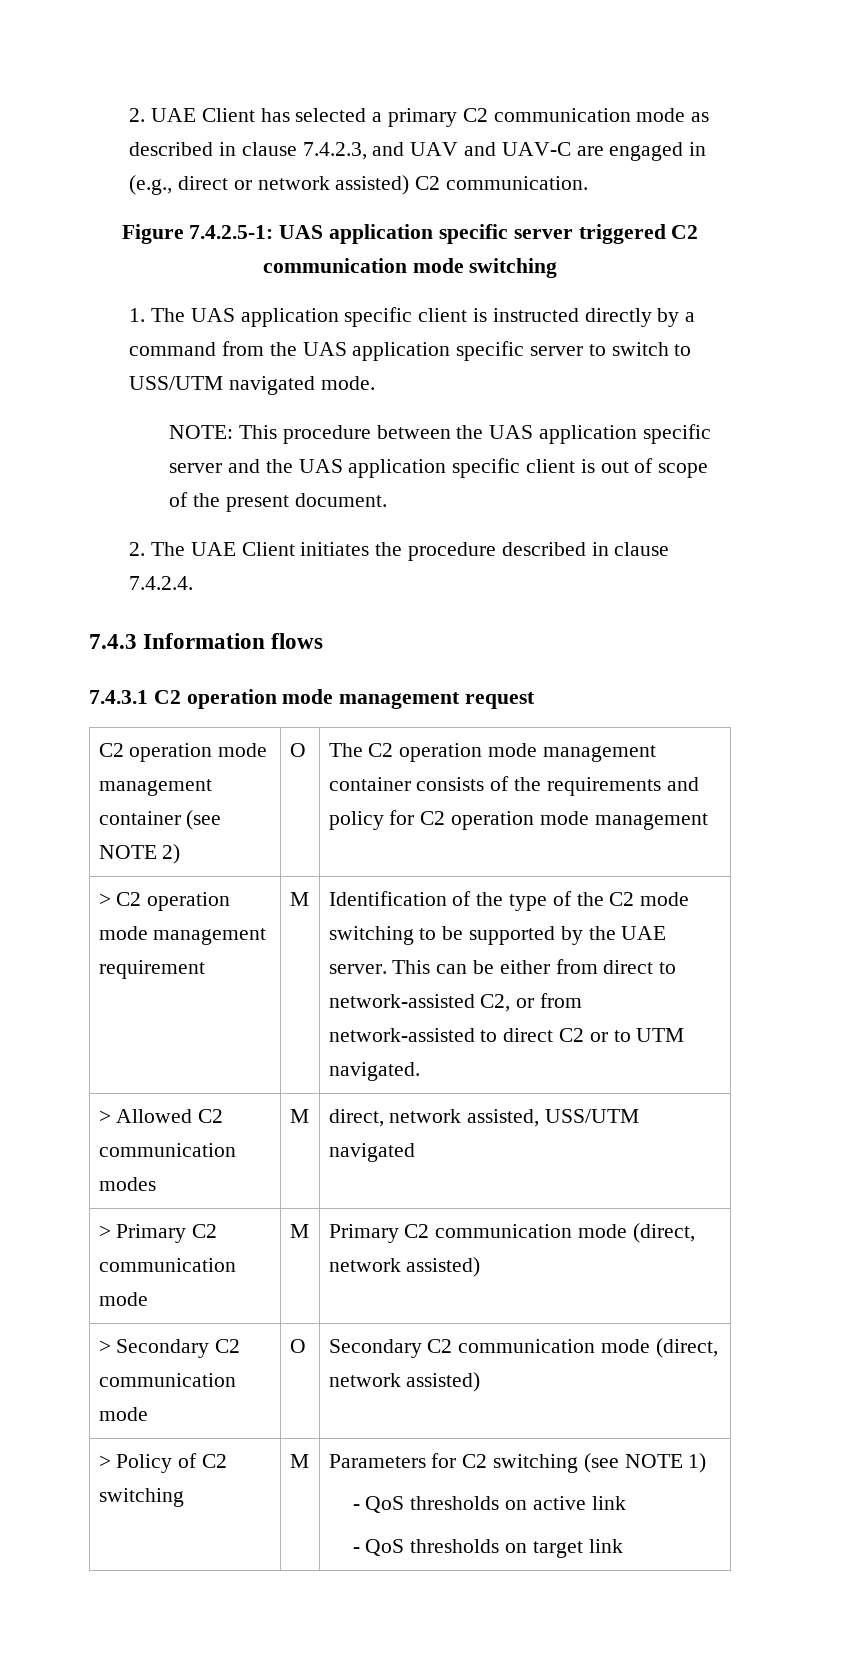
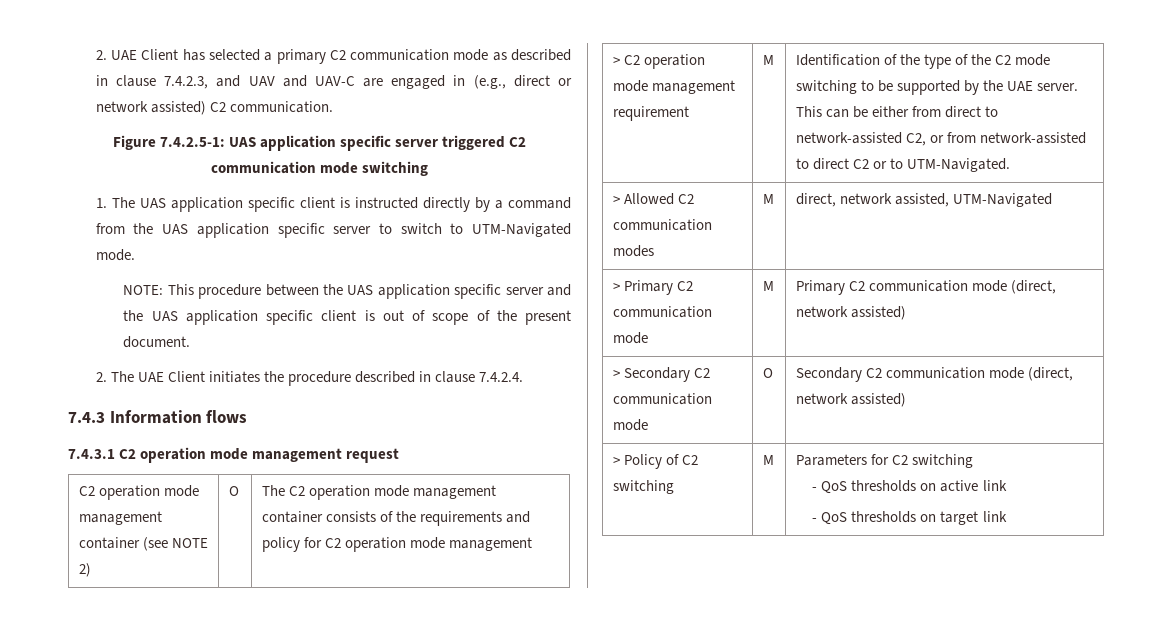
- 1. The UAS application specific client is instructed directly by a command from the UAS application specific server to switch to USS/UTM navigated mode.
+ 1. The UAS application specific client is instructed directly by a command from the UAS application specific server to switch to UTM-Navigated mode.
- This can be either from direct to network-assisted C2, or from network-assisted to direct C2 or to UTM navigated.
+ This can be either from direct to network-assisted C2, or from network-assisted to direct C2 or to UTM-Navigated.
- > Allowed C2 communication modes | M | direct, network assisted, USS/UTM navigated
+ > Allowed C2 communication modes | M | direct, network assisted, UTM-Navigated
- > Policy of C2 switching | M | Parameters for C2 switching (see NOTE 1)
+ > Policy of C2 switching | M | Parameters for C2 switching

